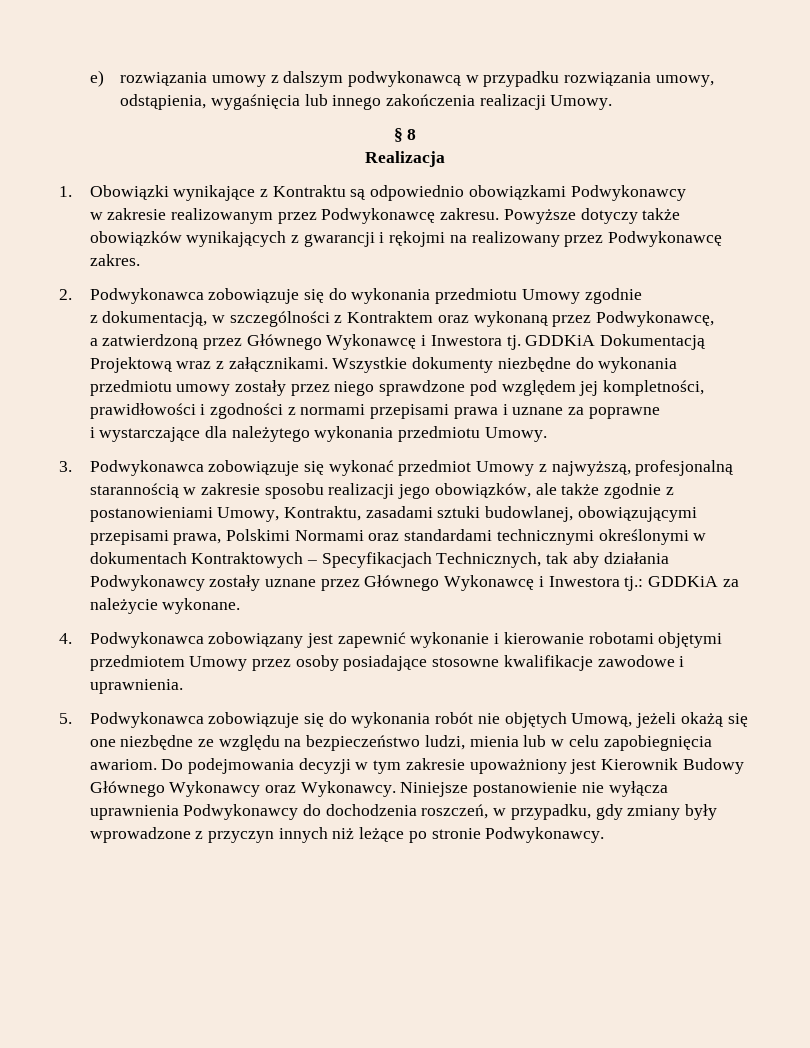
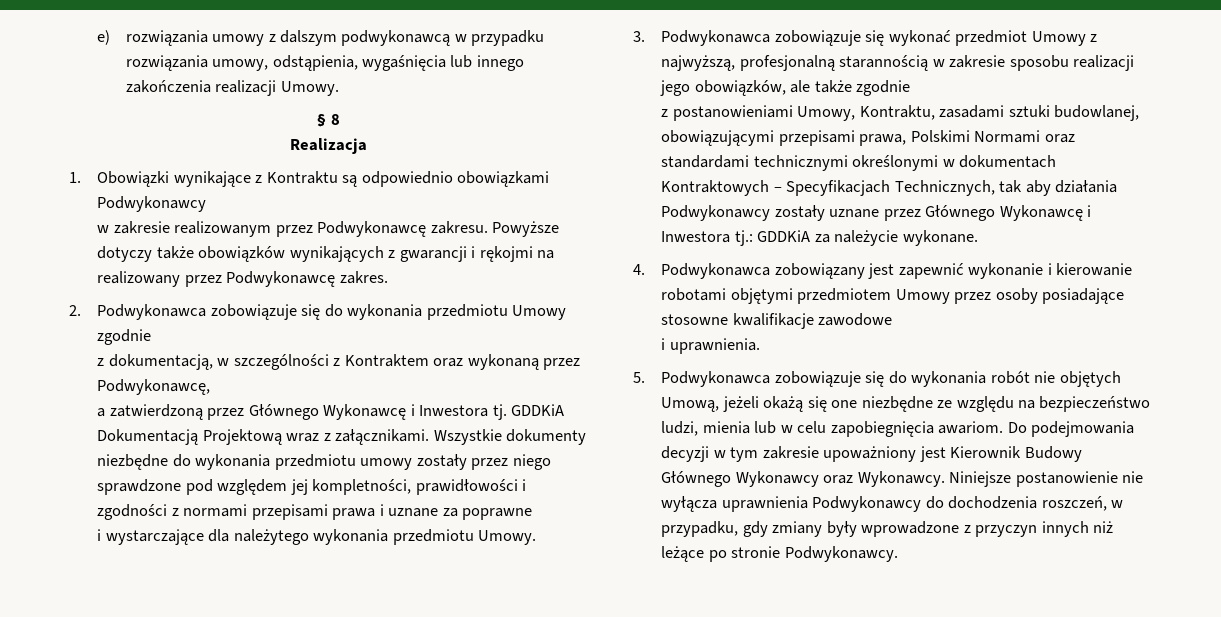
- 3. Podwykonawca zobowiązuje się wykonać przedmiot Umowy z najwyższą, profesjonalną starannością w zakresie sposobu realizacji jego obowiązków, ale także zgodnie z postanowieniami Umowy, Kontraktu, zasadami sztuki budowlanej, obowiązującymi przepisami prawa, Polskimi Normami oraz standardami technicznymi określonymi w dokumentach Kontraktowych – Specyfikacjach Technicznych, tak aby działania Podwykonawcy zostały uznane przez Głównego Wykonawcę i Inwestora tj.: GDDKiA za należycie wykonane.
+ 3. Podwykonawca zobowiązuje się wykonać przedmiot Umowy z najwyższą, profesjonalną starannością w zakresie sposobu realizacji jego obowiązków, ale także zgodnie
+ z postanowieniami Umowy, Kontraktu, zasadami sztuki budowlanej, obowiązującymi przepisami prawa, Polskimi Normami oraz standardami technicznymi określonymi w dokumentach Kontraktowych – Specyfikacjach Technicznych, tak aby działania Podwykonawcy zostały uznane przez Głównego Wykonawcę i Inwestora tj.: GDDKiA za należycie wykonane.
- 4. Podwykonawca zobowiązany jest zapewnić wykonanie i kierowanie robotami objętymi przedmiotem Umowy przez osoby posiadające stosowne kwalifikacje zawodowe i uprawnienia.
+ 4. Podwykonawca zobowiązany jest zapewnić wykonanie i kierowanie robotami objętymi przedmiotem Umowy przez osoby posiadające stosowne kwalifikacje zawodowe
+ i uprawnienia.

